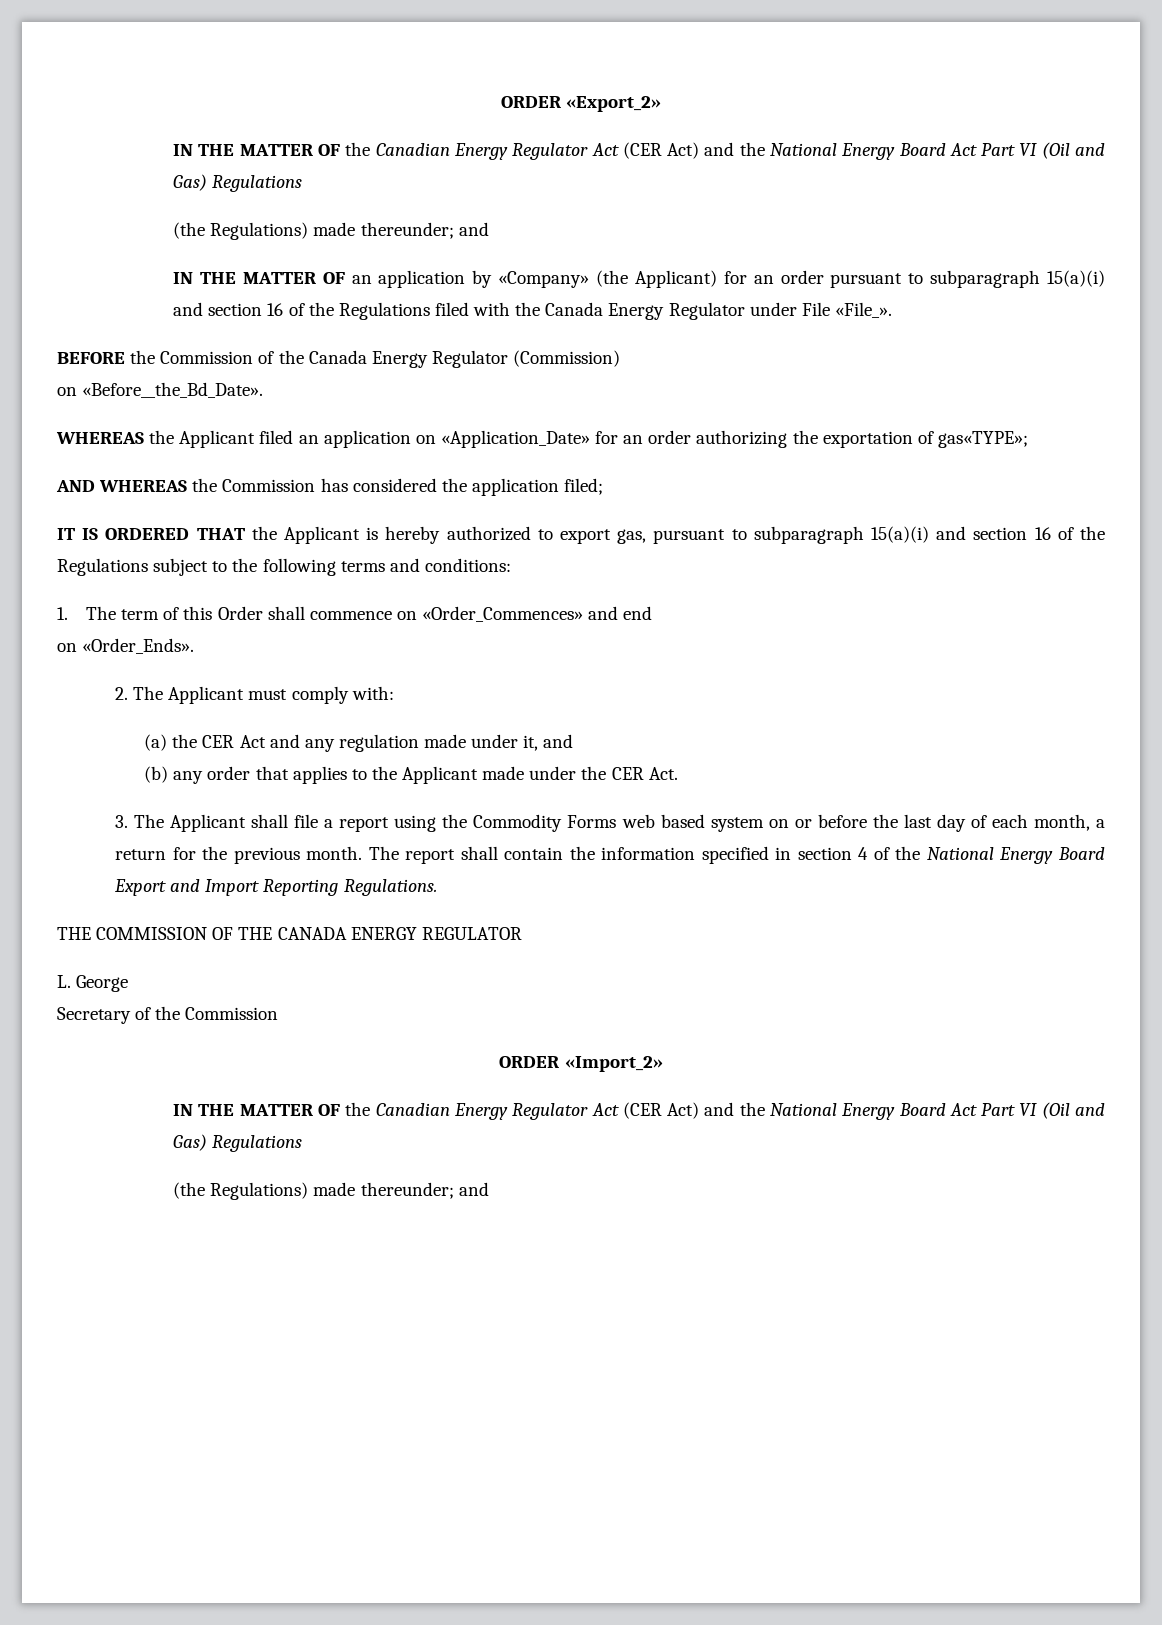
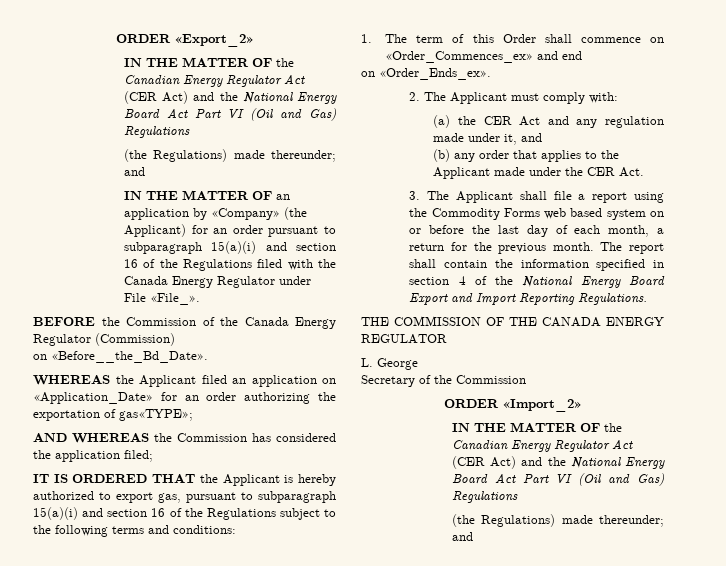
- 1. The term of this Order shall commence on «Order_Commences» and end
+ 1. The term of this Order shall commence on «Order_Commences_ex» and end
- on «Order_Ends».
+ on «Order_Ends_ex».

